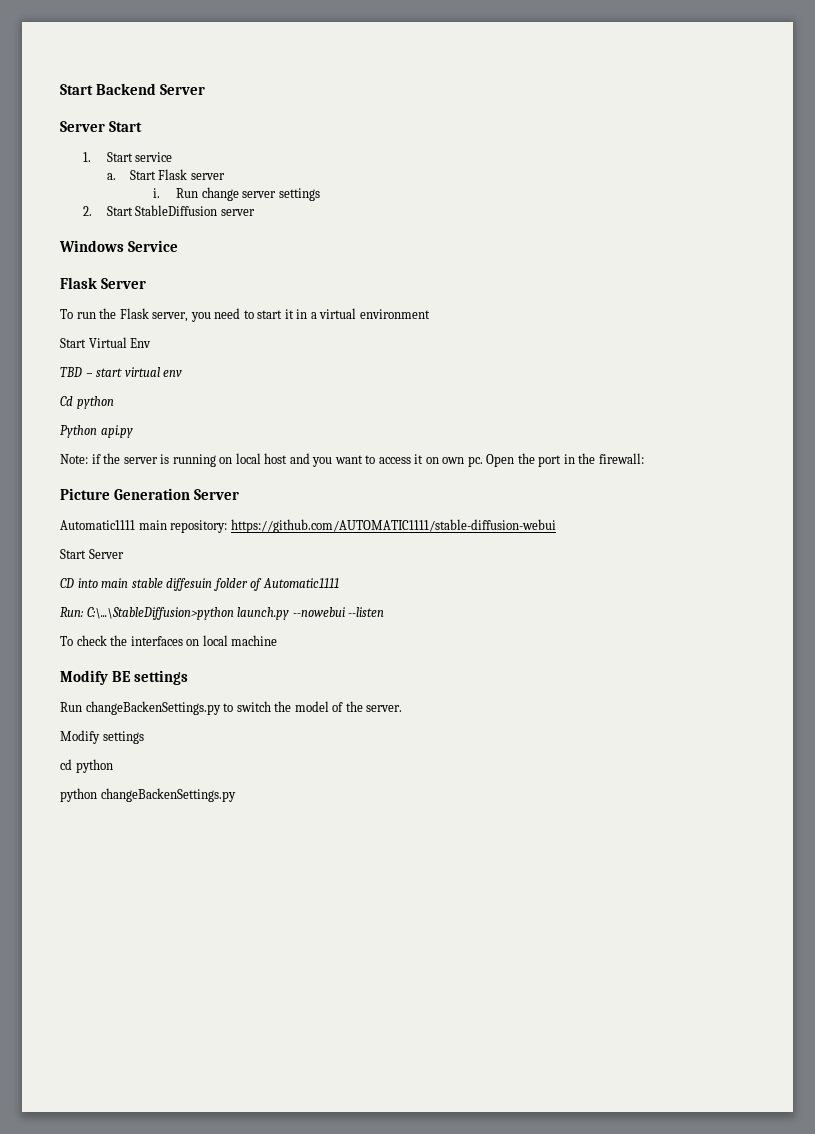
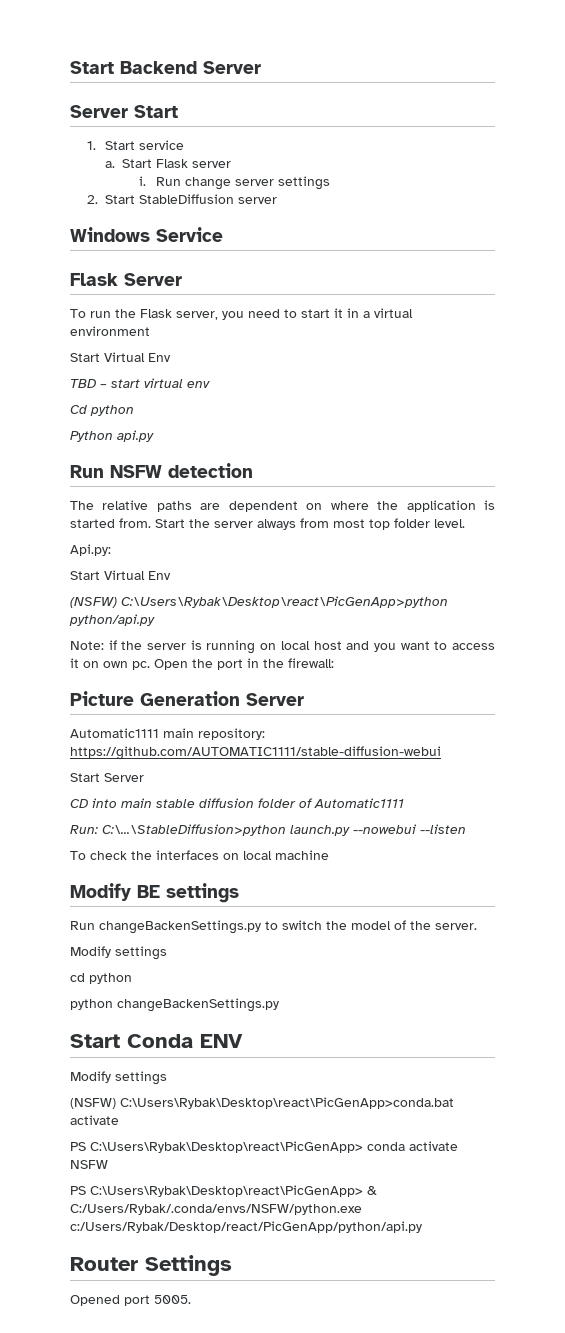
+ Run NSFW detection
+ The relative paths are dependent on where the application is started from. Start the server always from most top folder level.
+ Api.py:
+ Start Virtual Env
+ (NSFW) C:\Users\Rybak\Desktop\react\PicGenApp>python python/api.py
- CD into main stable diffesuin folder of Automatic1111
+ CD into main stable diffusion folder of Automatic1111
+ Start Conda ENV
+ Modify settings
+ (NSFW) C:\Users\Rybak\Desktop\react\PicGenApp>conda.bat activate
+ PS C:\Users\Rybak\Desktop\react\PicGenApp> conda activate NSFW
+ PS C:\Users\Rybak\Desktop\react\PicGenApp> & C:/Users/Rybak/.conda/envs/NSFW/python.exe c:/Users/Rybak/Desktop/react/PicGenApp/python/api.py
+ Router Settings
+ Opened port 5005.

